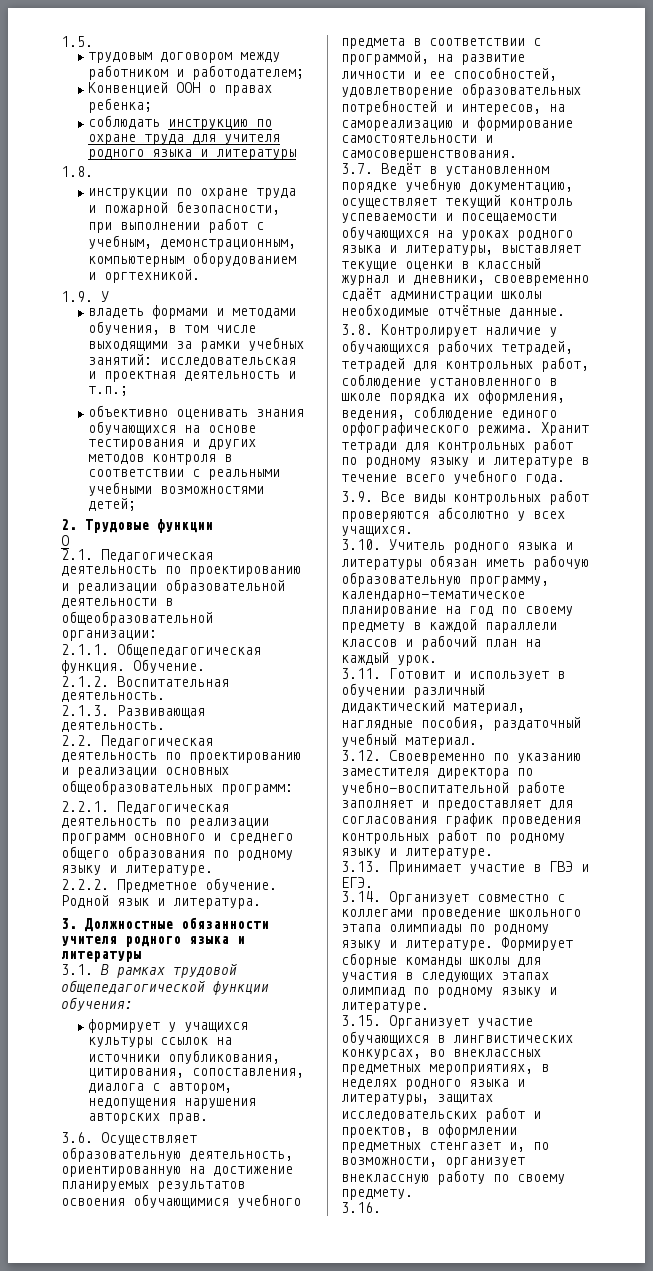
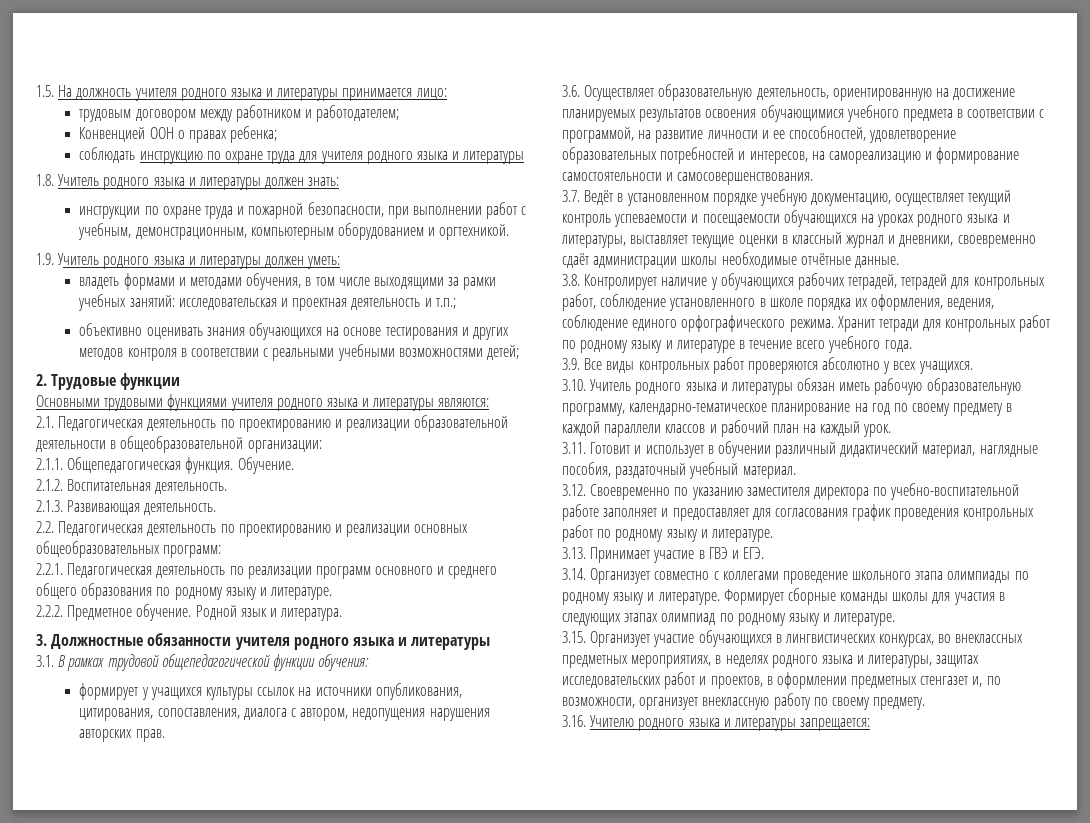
- 1.5.
+ 1.5. На должность учителя родного языка и литературы принимается лицо:
- 1.8.
+ 1.8. Учитель родного языка и литературы должен знать:
- 1.9. У
+ 1.9. Учитель родного языка и литературы должен уметь:
- О
+ Основными трудовыми функциями учителя родного языка и литературы являются:
- 3.16.
+ 3.16. Учителю родного языка и литературы запрещается:

